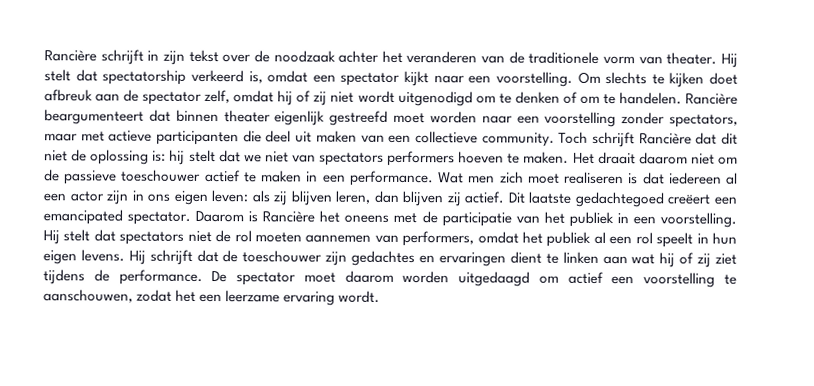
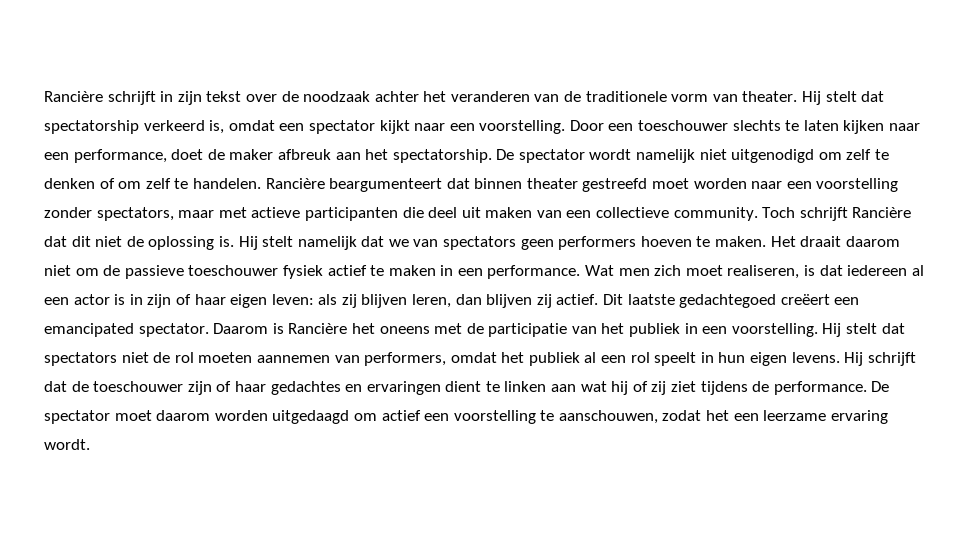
- Om slechts te kijken doet afbreuk aan de spectator zelf, omdat hij of zij niet wordt uitgenodigd om te denken of om te handelen.
+ Door een toeschouwer slechts te laten kijken naar een performance, doet de maker afbreuk aan het spectatorship. De spectator wordt namelijk niet uitgenodigd om zelf te denken of om zelf te handelen.
- Rancière beargumenteert dat binnen theater eigenlijk gestreefd moet worden naar een voorstelling zonder spectators, maar met actieve participanten die deel uit maken van een collectieve community.
+ Rancière beargumenteert dat binnen theater gestreefd moet worden naar een voorstelling zonder spectators, maar met actieve participanten die deel uit maken van een collectieve community.
- Toch schrijft Rancière dat dit niet de oplossing is: hij stelt dat we niet van spectators performers hoeven te maken.
+ Toch schrijft Rancière dat dit niet de oplossing is. Hij stelt namelijk dat we van spectators geen performers hoeven te maken.
- Het draait daarom niet om de passieve toeschouwer actief te maken in een performance.
+ Het draait daarom niet om de passieve toeschouwer fysiek actief te maken in een performance.
- Wat men zich moet realiseren is dat iedereen al een actor zijn in ons eigen leven: als zij blijven leren, dan blijven zij actief.
+ Wat men zich moet realiseren, is dat iedereen al een actor is in zijn of haar eigen leven: als zij blijven leren, dan blijven zij actief.
- Hij schrijft dat de toeschouwer zijn gedachtes en ervaringen dient te linken aan wat hij of zij ziet tijdens de performance.
+ Hij schrijft dat de toeschouwer zijn of haar gedachtes en ervaringen dient te linken aan wat hij of zij ziet tijdens de performance.

